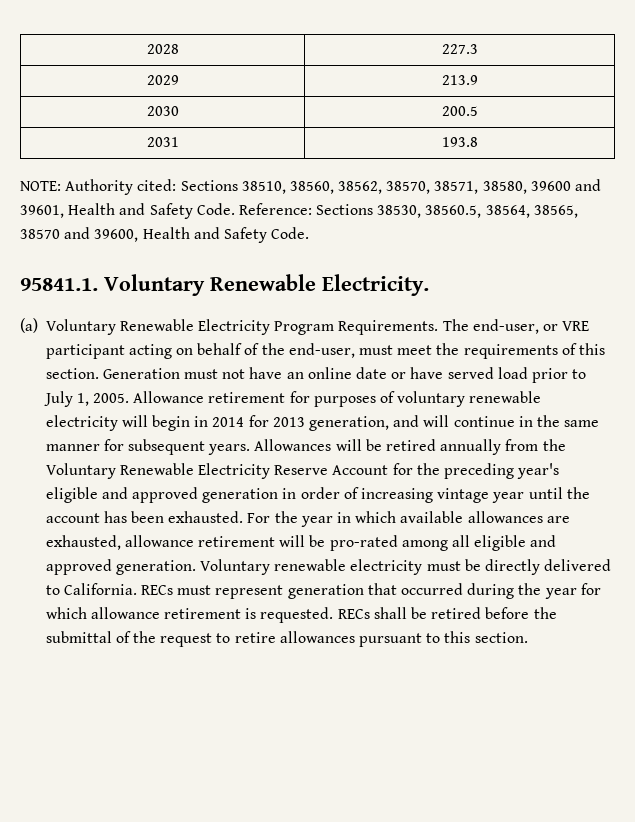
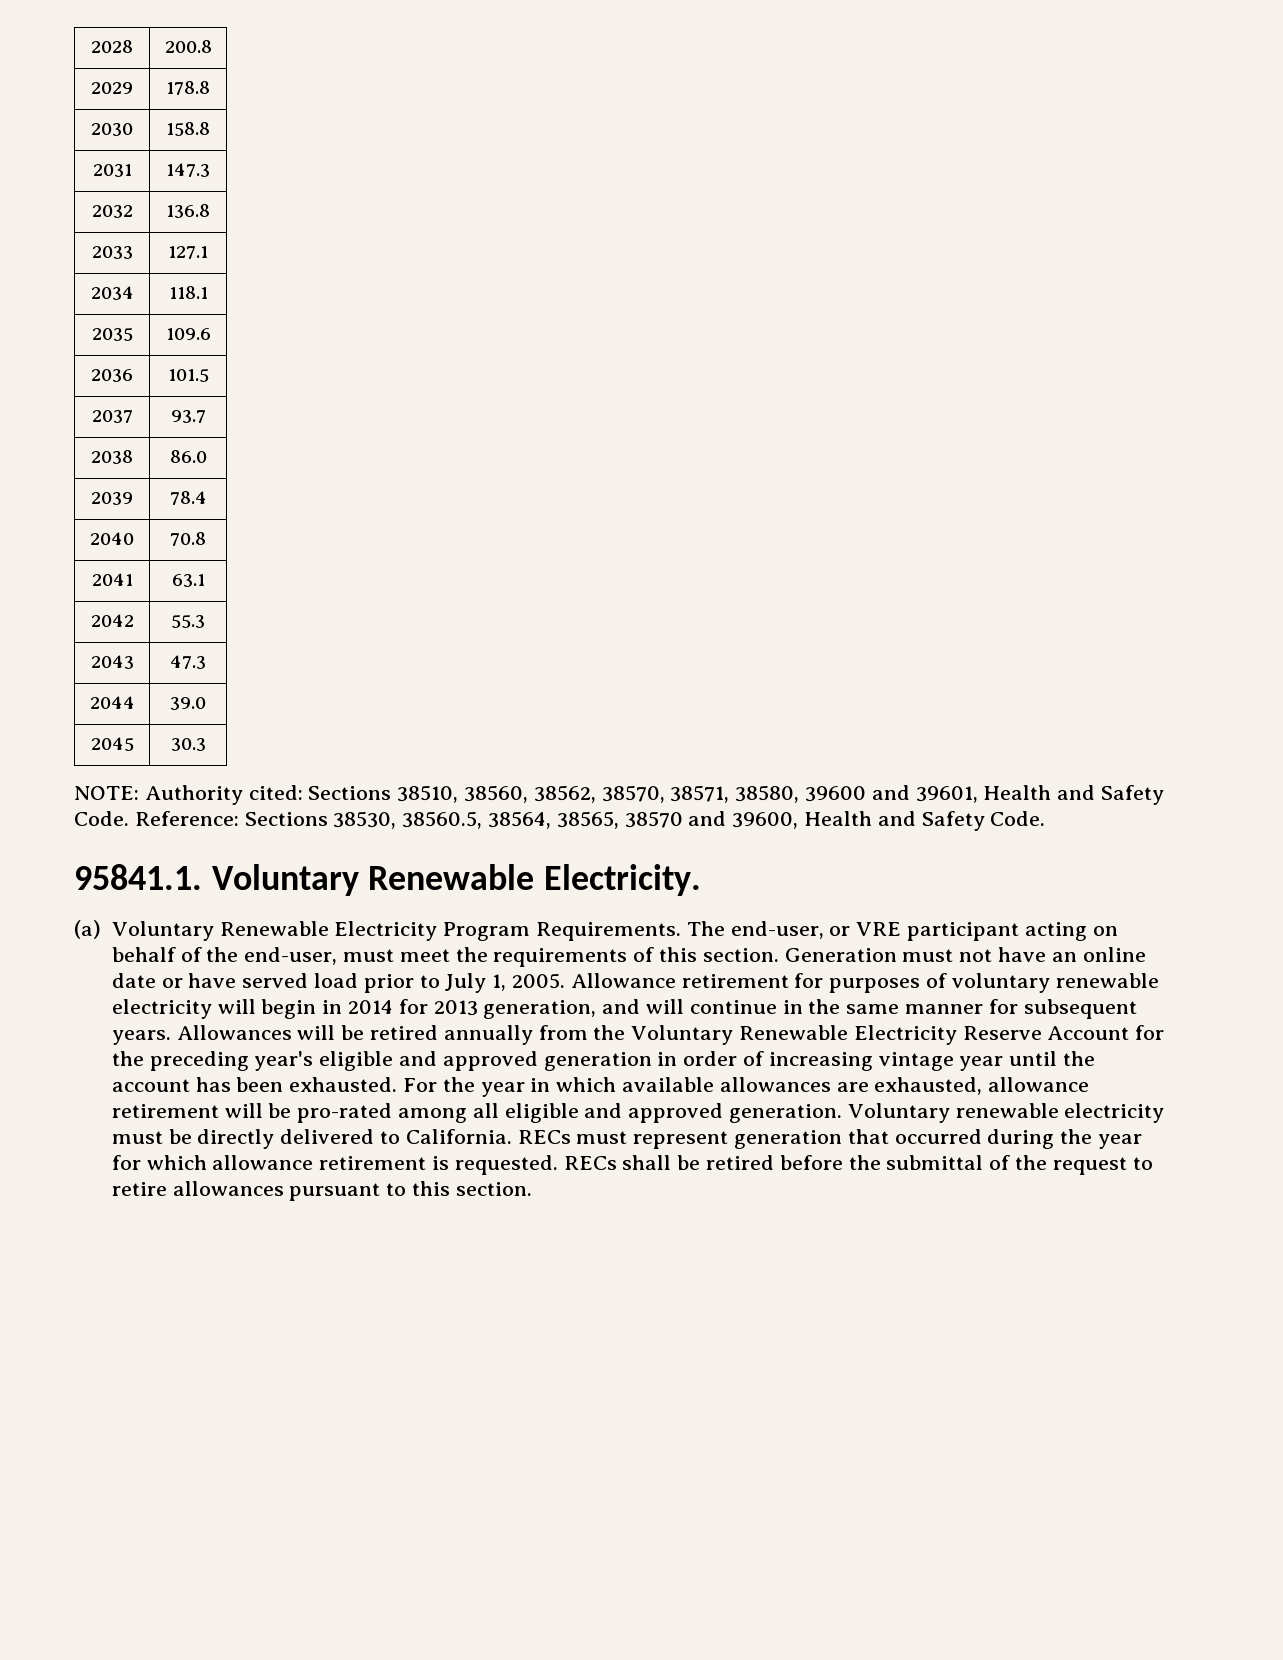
- 2028 | 227.3
+ 2028 | 200.8
- 2029 | 213.9
+ 2029 | 178.8
- 2030 | 200.5
+ 2030 | 158.8
- 2031 | 193.8
+ 2031 | 147.3
+ 2032 | 136.8
+ 2033 | 127.1
+ 2034 | 118.1
+ 2035 | 109.6
+ 2036 | 101.5
+ 2037 | 93.7
+ 2038 | 86.0
+ 2039 | 78.4
+ 2040 | 70.8
+ 2041 | 63.1
+ 2042 | 55.3
+ 2043 | 47.3
+ 2044 | 39.0
+ 2045 | 30.3

